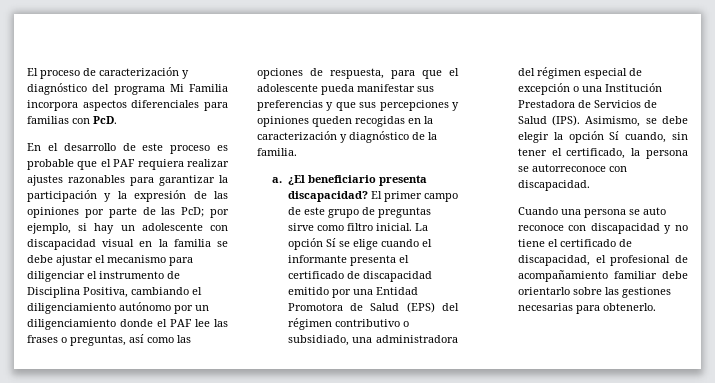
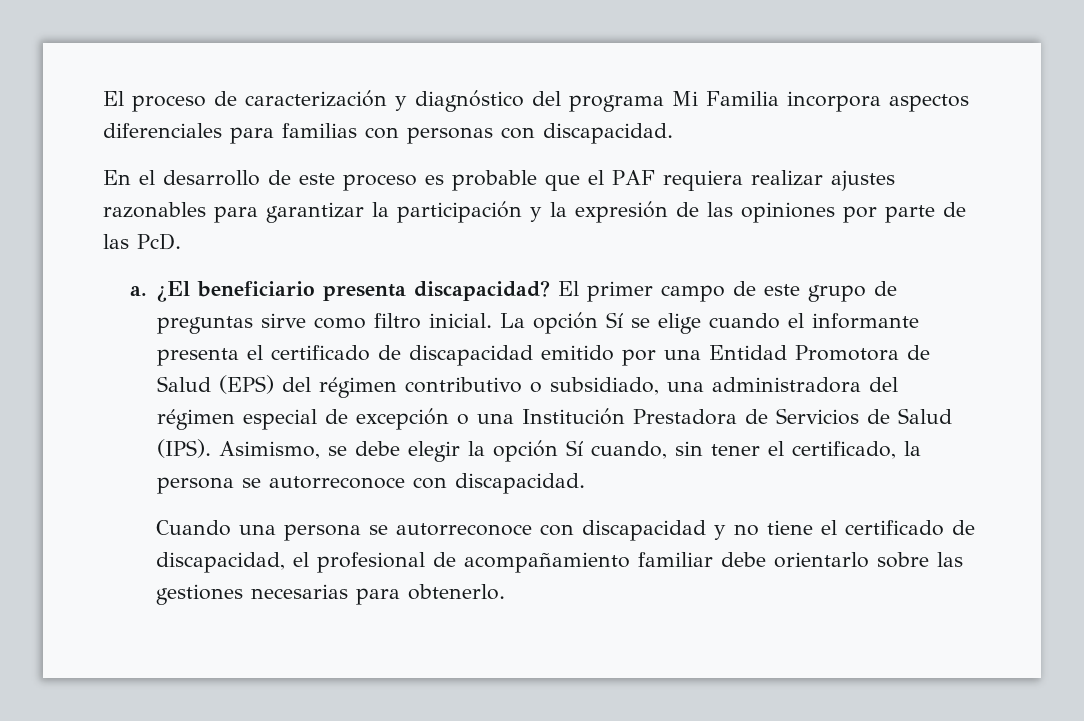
- El proceso de caracterización y diagnóstico del programa Mi Familia incorpora aspectos diferenciales para familias con PcD.
+ El proceso de caracterización y diagnóstico del programa Mi Familia incorpora aspectos diferenciales para familias con personas con discapacidad.
- En el desarrollo de este proceso es probable que el PAF requiera realizar ajustes razonables para garantizar la participación y la expresión de las opiniones por parte de las PcD; por ejemplo, si hay un adolescente con discapacidad visual en la familia se debe ajustar el mecanismo para diligenciar el instrumento de Disciplina Positiva, cambiando el diligenciamiento autónomo por un diligenciamiento donde el PAF lee las frases o preguntas, así como las opciones de respuesta, para que el adolescente pueda manifestar sus preferencias y que sus percepciones y opiniones queden recogidas en la caracterización y diagnóstico de la familia.
+ En el desarrollo de este proceso es probable que el PAF requiera realizar ajustes razonables para garantizar la participación y la expresión de las opiniones por parte de las PcD.
- Cuando una persona se auto reconoce con discapacidad y no tiene el certificado de discapacidad, el profesional de acompañamiento familiar debe orientarlo sobre las gestiones necesarias para obtenerlo.
+ Cuando una persona se autorreconoce con discapacidad y no tiene el certificado de discapacidad, el profesional de acompañamiento familiar debe orientarlo sobre las gestiones necesarias para obtenerlo.

